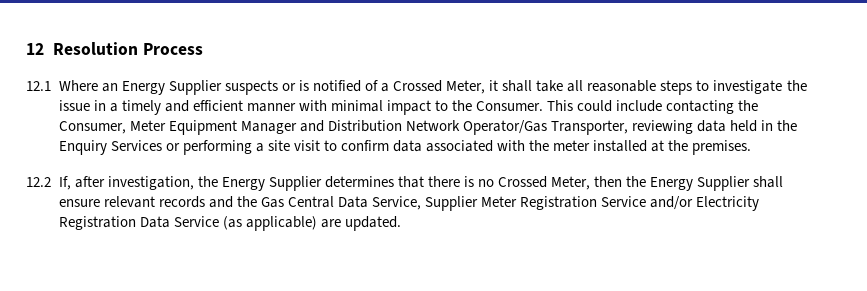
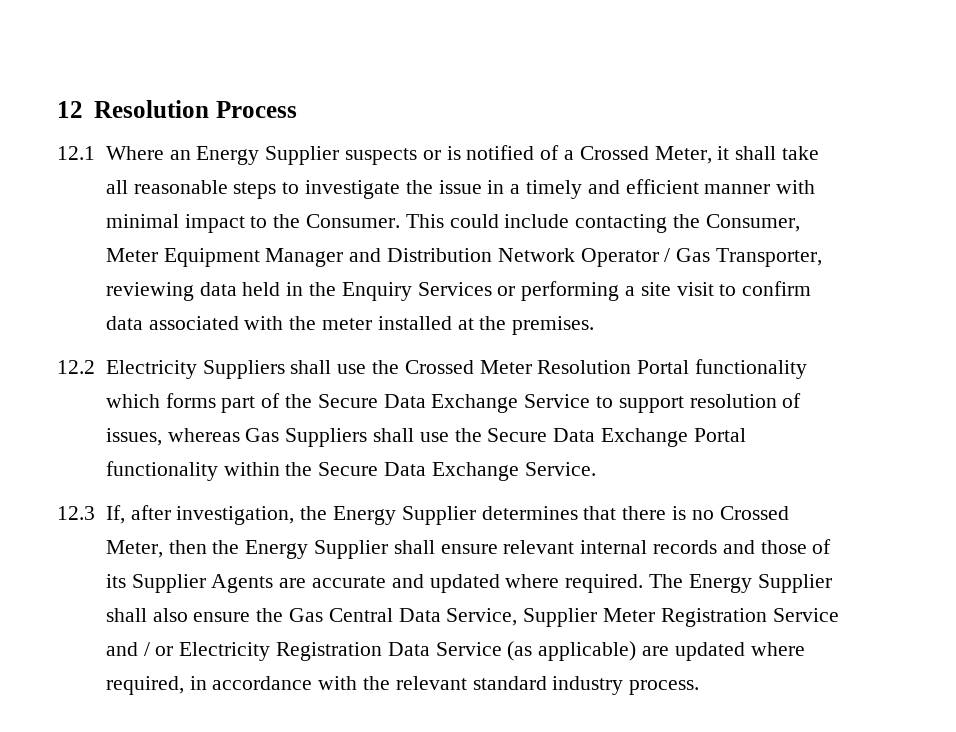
- This could include contacting the Consumer, Meter Equipment Manager and Distribution Network Operator/Gas Transporter, reviewing data held in the Enquiry Services or performing a site visit to confirm data associated with the meter installed at the premises.
+ This could include contacting the Consumer, Meter Equipment Manager and Distribution Network Operator / Gas Transporter, reviewing data held in the Enquiry Services or performing a site visit to confirm data associated with the meter installed at the premises.
- 12.2 If, after investigation, the Energy Supplier determines that there is no Crossed Meter, then the Energy Supplier shall ensure relevant records and the Gas Central Data Service, Supplier Meter Registration Service and/or Electricity Registration Data Service (as applicable) are updated.
+ 12.2 Electricity Suppliers shall use the Crossed Meter Resolution Portal functionality which forms part of the Secure Data Exchange Service to support resolution of issues, whereas Gas Suppliers shall use the Secure Data Exchange Portal functionality within the Secure Data Exchange Service.
+ 12.3 If, after investigation, the Energy Supplier determines that there is no Crossed Meter, then the Energy Supplier shall ensure relevant internal records and those of its Supplier Agents are accurate and updated where required. The Energy Supplier shall also ensure the Gas Central Data Service, Supplier Meter Registration Service and / or Electricity Registration Data Service (as applicable) are updated where required, in accordance with the relevant standard industry process.

